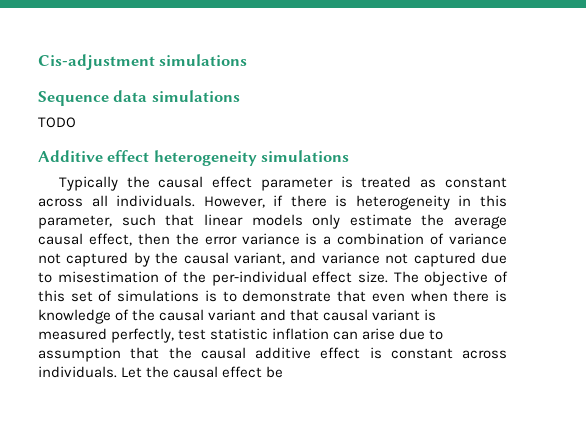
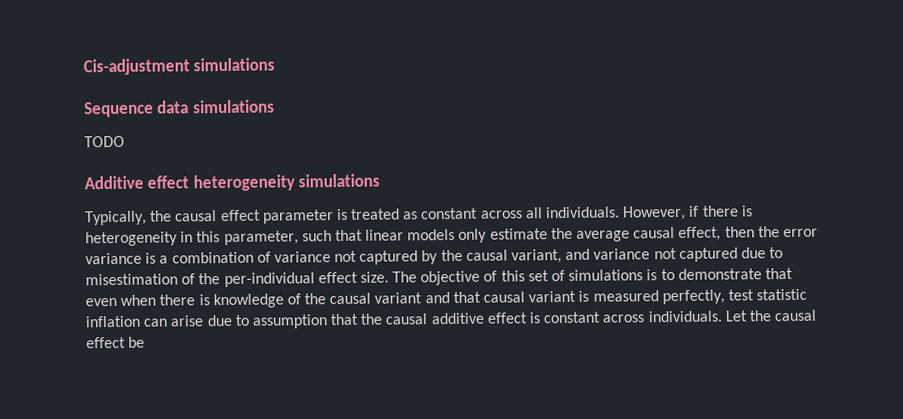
- Typically the causal effect parameter is treated as constant across all individuals.
+ Typically, the causal effect parameter is treated as constant across all individuals.

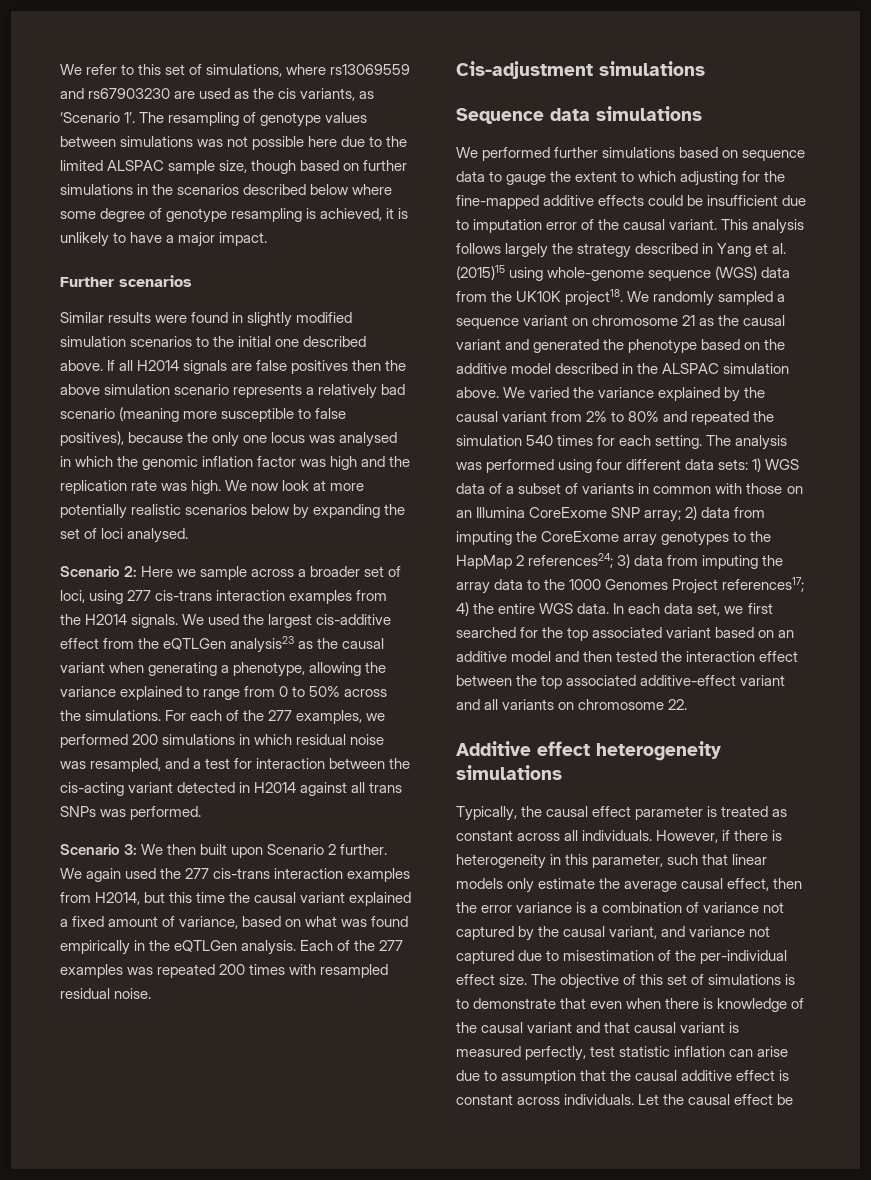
+ We refer to this set of simulations, where rs13069559 and rs67903230 are used as the cis variants, as ‘Scenario 1’. The resampling of genotype values between simulations was not possible here due to the limited ALSPAC sample size, though based on further simulations in the scenarios described below where some degree of genotype resampling is achieved, it is unlikely to have a major impact.
+ Further scenarios
+ Similar results were found in slightly modified simulation scenarios to the initial one described above. If all H2014 signals are false positives then the above simulation scenario represents a relatively bad scenario (meaning more susceptible to false positives), because the only one locus was analysed in which the genomic inflation factor was high and the replication rate was high. We now look at more potentially realistic scenarios below by expanding the set of loci analysed.
+ Scenario 2: Here we sample across a broader set of loci, using 277 cis-trans interaction examples from the H2014 signals. We used the largest cis-additive effect from the eQTLGen analysis23 as the causal variant when generating a phenotype, allowing the variance explained to range from 0 to 50% across the simulations. For each of the 277 examples, we performed 200 simulations in which residual noise was resampled, and a test for interaction between the cis-acting variant detected in H2014 against all trans SNPs was performed.
+ Scenario 3: We then built upon Scenario 2 further. We again used the 277 cis-trans interaction examples from H2014, but this time the causal variant explained a fixed amount of variance, based on what was found empirically in the eQTLGen analysis. Each of the 277 examples was repeated 200 times with resampled residual noise.
- TODO
+ We performed further simulations based on sequence data to gauge the extent to which adjusting for the fine-mapped additive effects could be insufficient due to imputation error of the causal variant. This analysis follows largely the strategy described in Yang et al. (2015)15 using whole-genome sequence (WGS) data from the UK10K project18. We randomly sampled a sequence variant on chromosome 21 as the causal variant and generated the phenotype based on the additive model described in the ALSPAC simulation above. We varied the variance explained by the causal variant from 2% to 80% and repeated the simulation 540 times for each setting. The analysis was performed using four different data sets: 1) WGS data of a subset of variants in common with those on an Illumina CoreExome SNP array; 2) data from imputing the CoreExome array genotypes to the HapMap 2 references24; 3) data from imputing the array data to the 1000 Genomes Project references17; 4) the entire WGS data. In each data set, we first searched for the top associated variant based on an additive model and then tested the interaction effect between the top associated additive-effect variant and all variants on chromosome 22.

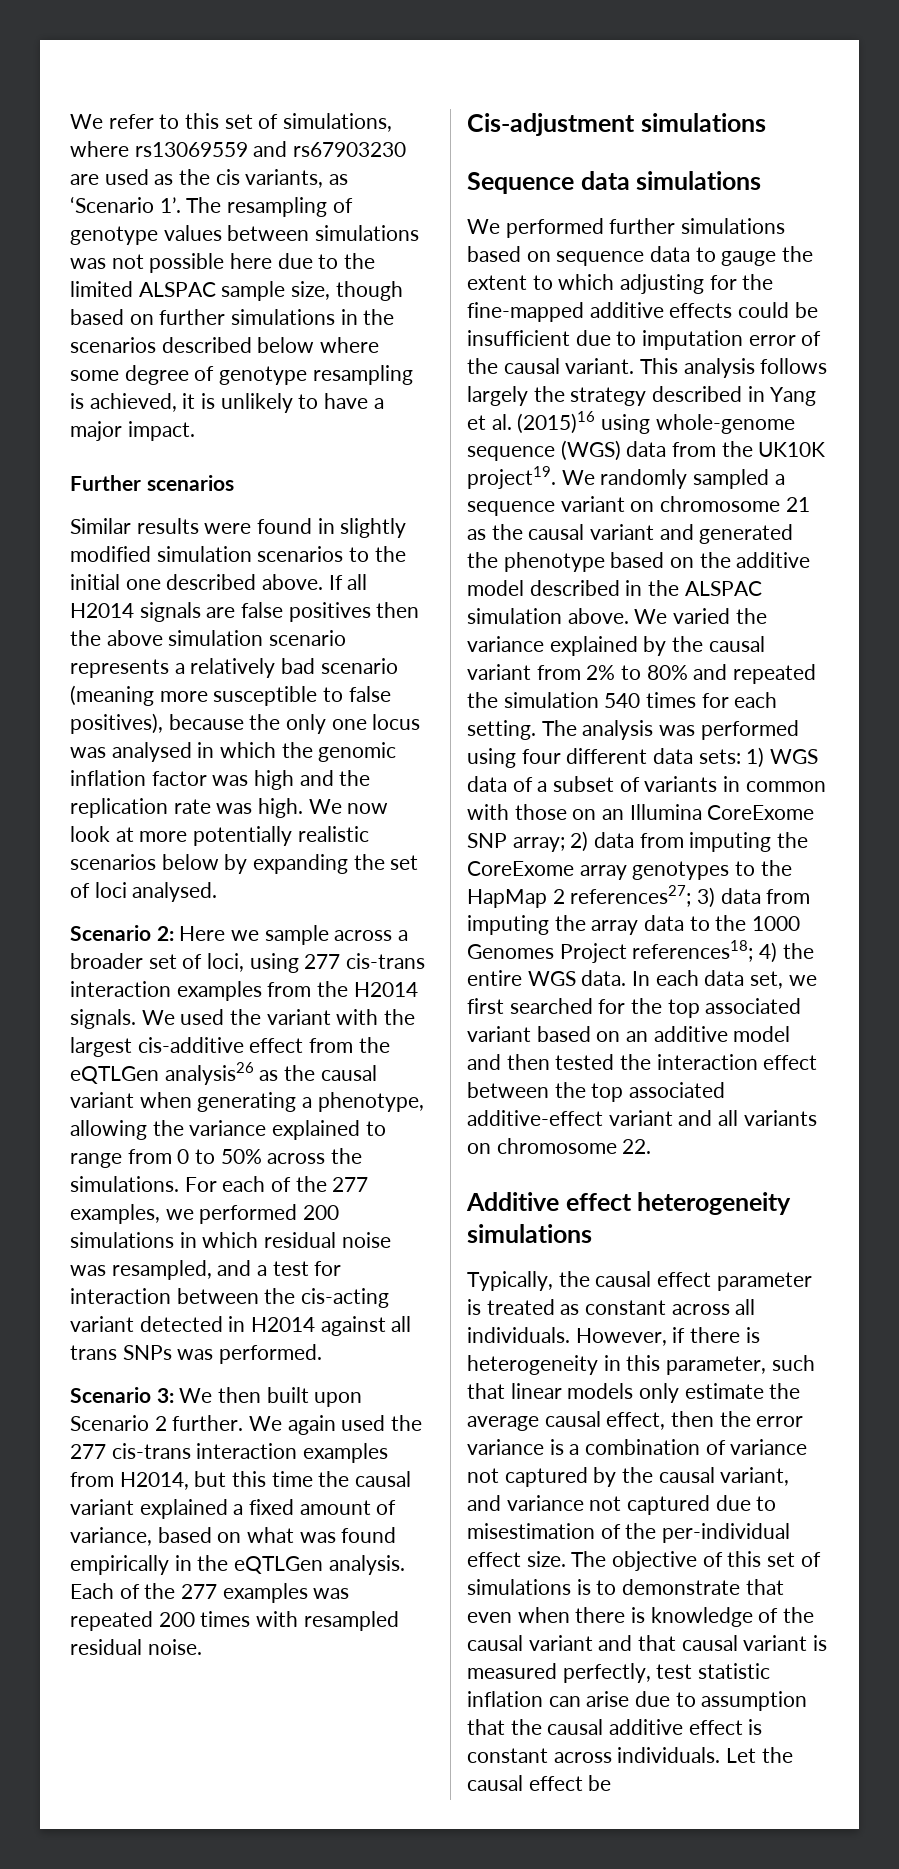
- We used the largest cis-additive effect from the eQTLGen analysis23 as the causal variant when generating a phenotype, allowing the variance explained to range from 0 to 50% across the simulations.
+ We used the variant with the largest cis-additive effect from the eQTLGen analysis26 as the causal variant when generating a phenotype, allowing the variance explained to range from 0 to 50% across the simulations.
- This analysis follows largely the strategy described in Yang et al. (2015)15 using whole-genome sequence (WGS) data from the UK10K project18.
+ This analysis follows largely the strategy described in Yang et al. (2015)16 using whole-genome sequence (WGS) data from the UK10K project19.
- The analysis was performed using four different data sets: 1) WGS data of a subset of variants in common with those on an Illumina CoreExome SNP array; 2) data from imputing the CoreExome array genotypes to the HapMap 2 references24; 3) data from imputing the array data to the 1000 Genomes Project references17; 4) the entire WGS data.
+ The analysis was performed using four different data sets: 1) WGS data of a subset of variants in common with those on an Illumina CoreExome SNP array; 2) data from imputing the CoreExome array genotypes to the HapMap 2 references27; 3) data from imputing the array data to the 1000 Genomes Project references18; 4) the entire WGS data.

